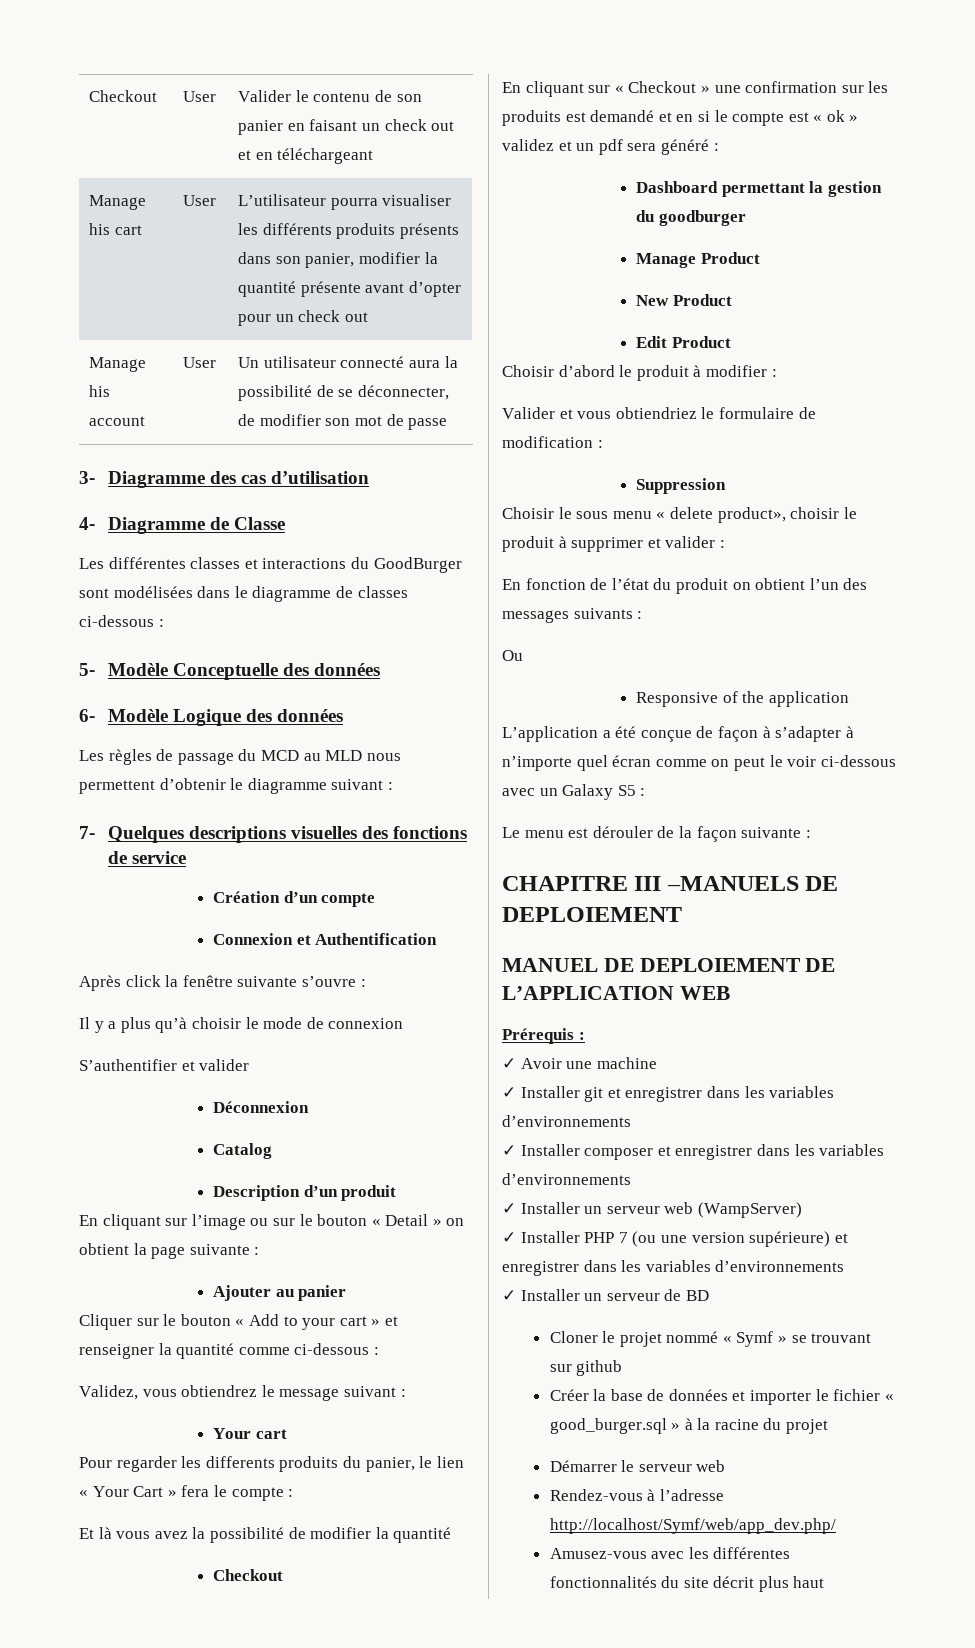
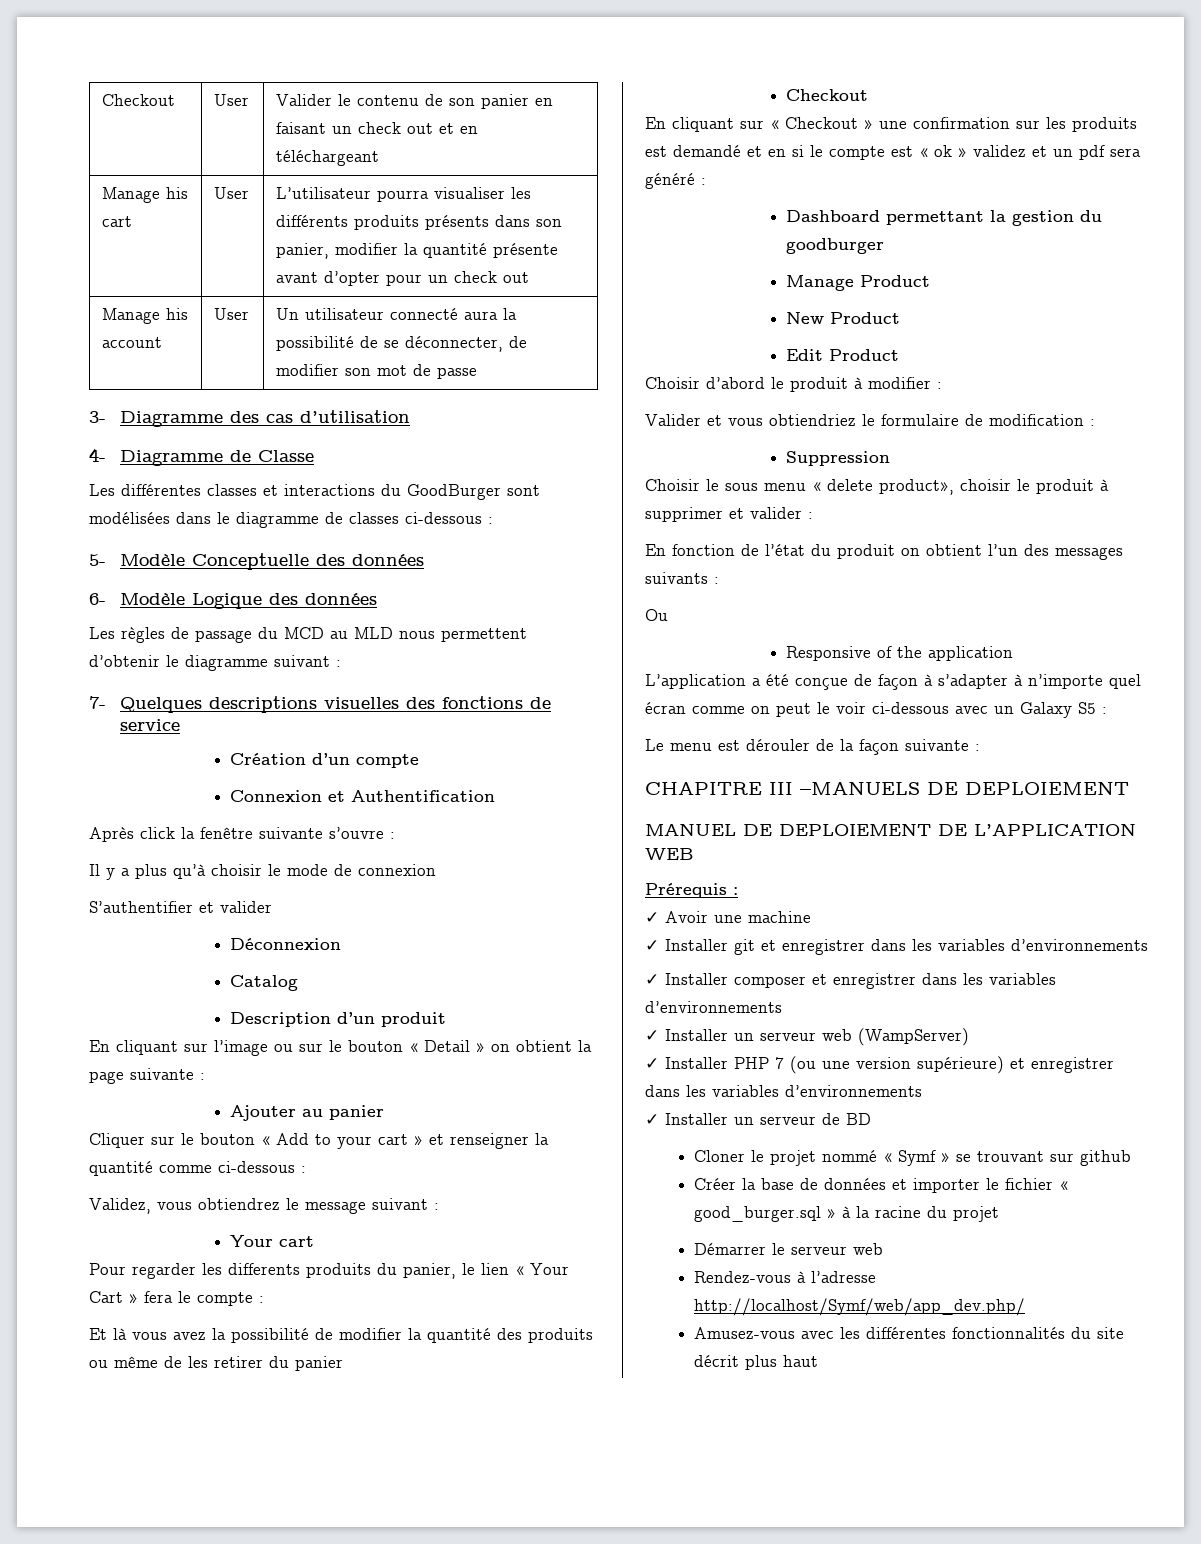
- Et là vous avez la possibilité de modifier la quantité
+ Et là vous avez la possibilité de modifier la quantité des produits ou même de les retirer du panier

